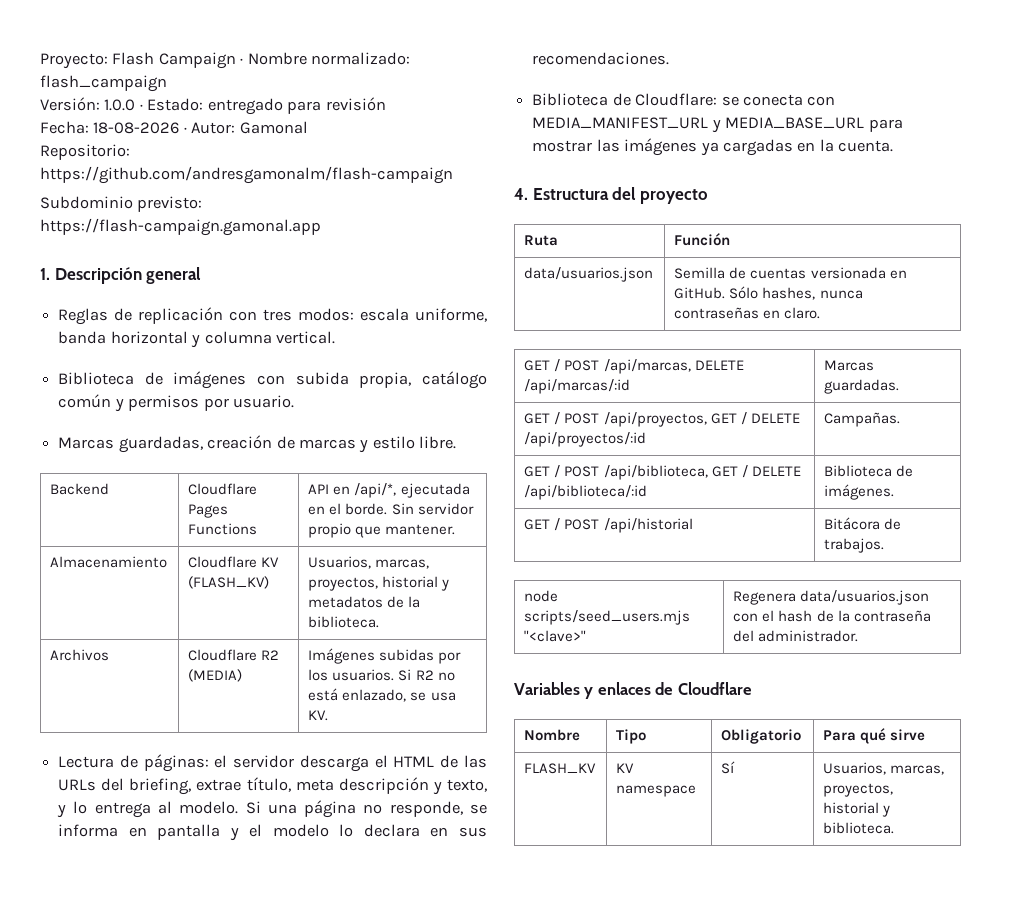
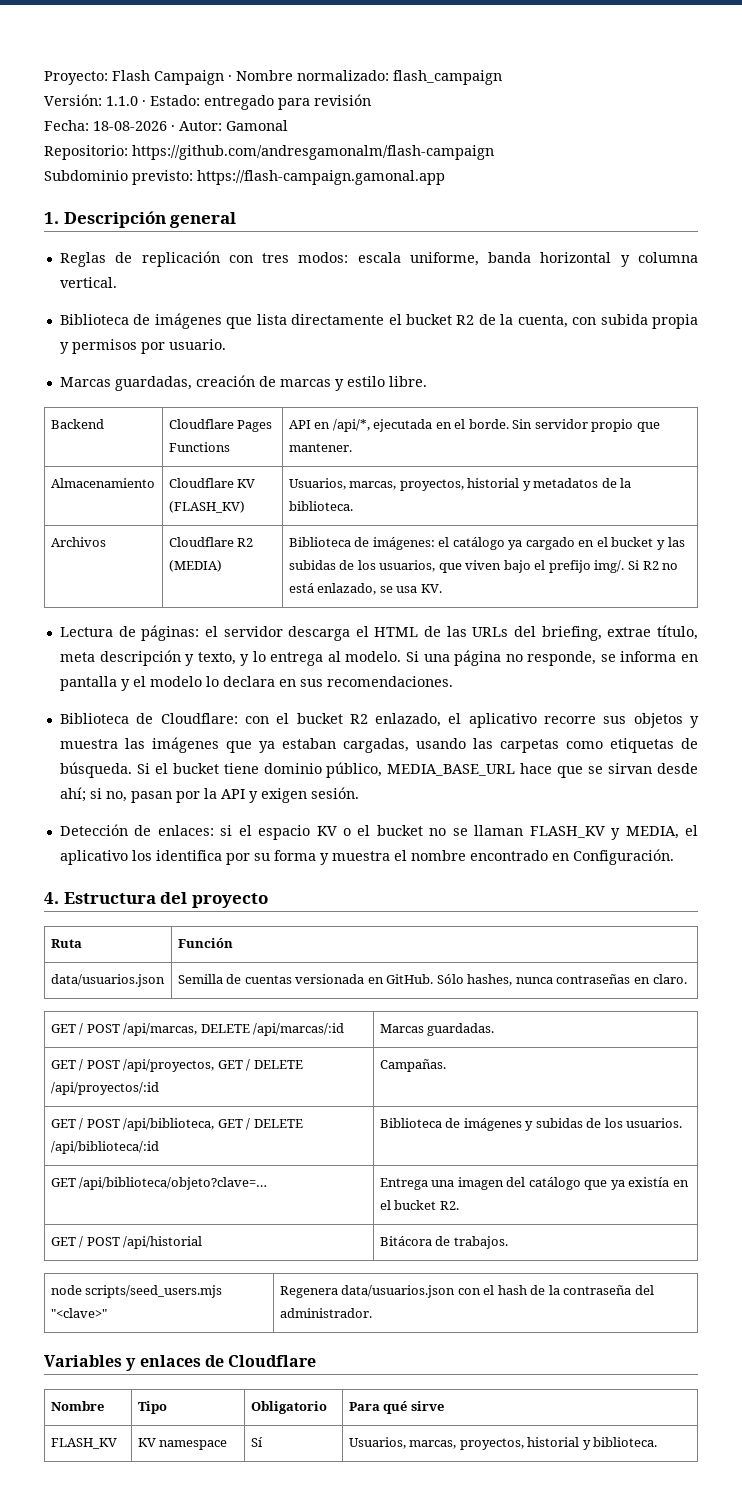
- Versión: 1.0.0 · Estado: entregado para revisión
+ Versión: 1.1.0 · Estado: entregado para revisión
- Biblioteca de imágenes con subida propia, catálogo común y permisos por usuario.
+ Biblioteca de imágenes que lista directamente el bucket R2 de la cuenta, con subida propia y permisos por usuario.
- Archivos | Cloudflare R2 (MEDIA) | Imágenes subidas por los usuarios. Si R2 no está enlazado, se usa KV.
+ Archivos | Cloudflare R2 (MEDIA) | Biblioteca de imágenes: el catálogo ya cargado en el bucket y las subidas de los usuarios, que viven bajo el prefijo img/. Si R2 no está enlazado, se usa KV.
- Biblioteca de Cloudflare: se conecta con MEDIA_MANIFEST_URL y MEDIA_BASE_URL para mostrar las imágenes ya cargadas en la cuenta.
+ Biblioteca de Cloudflare: con el bucket R2 enlazado, el aplicativo recorre sus objetos y muestra las imágenes que ya estaban cargadas, usando las carpetas como etiquetas de búsqueda. Si el bucket tiene dominio público, MEDIA_BASE_URL hace que se sirvan desde ahí; si no, pasan por la API y exigen sesión.
+ Detección de enlaces: si el espacio KV o el bucket no se llaman FLASH_KV y MEDIA, el aplicativo los identifica por su forma y muestra el nombre encontrado en Configuración.
- GET / POST /api/biblioteca, GET / DELETE /api/biblioteca/:id | Biblioteca de imágenes.
+ GET / POST /api/biblioteca, GET / DELETE /api/biblioteca/:id | Biblioteca de imágenes y subidas de los usuarios.
+ GET /api/biblioteca/objeto?clave=… | Entrega una imagen del catálogo que ya existía en el bucket R2.

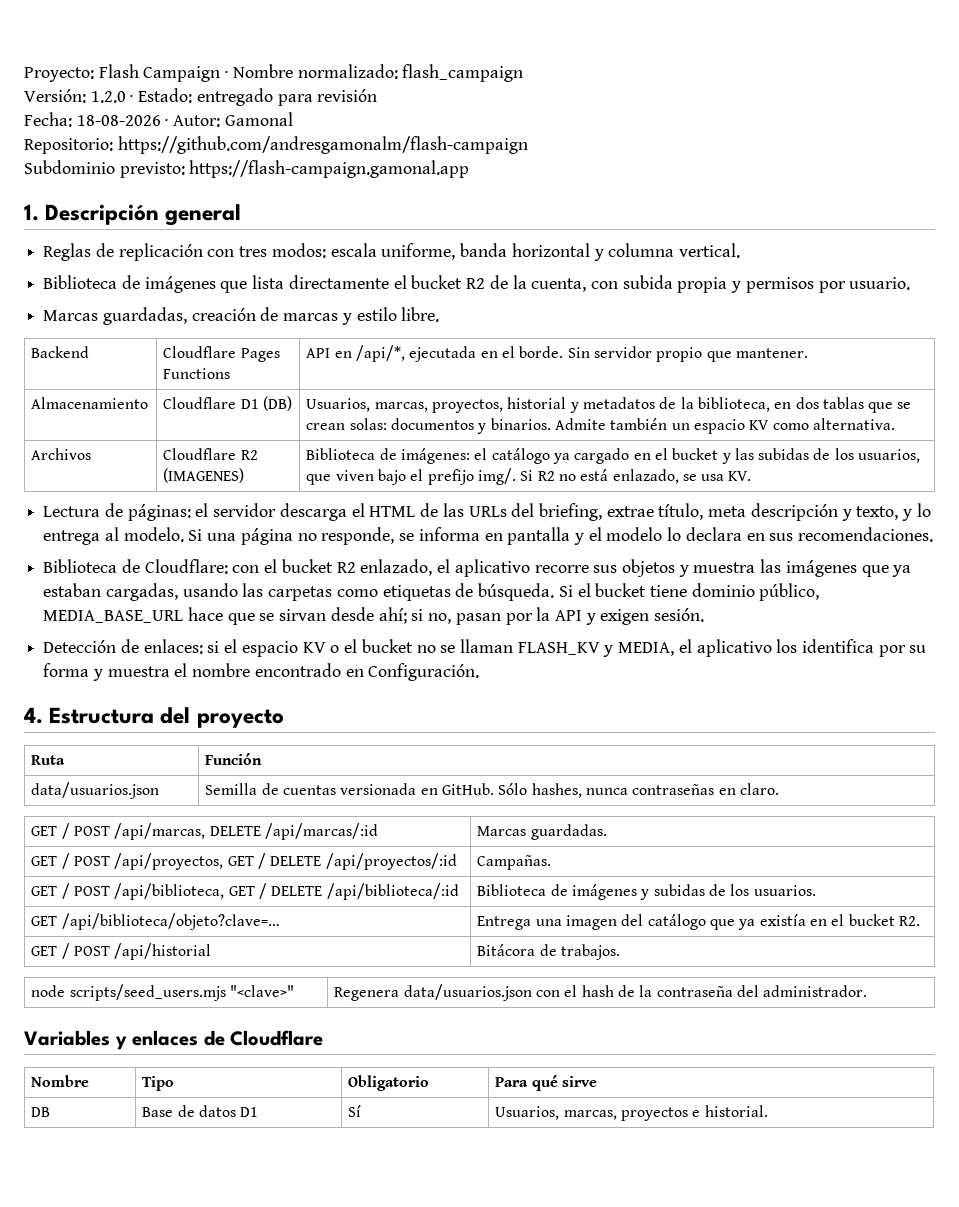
- Versión: 1.1.0 · Estado: entregado para revisión
+ Versión: 1.2.0 · Estado: entregado para revisión
- Almacenamiento | Cloudflare KV (FLASH_KV) | Usuarios, marcas, proyectos, historial y metadatos de la biblioteca.
+ Almacenamiento | Cloudflare D1 (DB) | Usuarios, marcas, proyectos, historial y metadatos de la biblioteca, en dos tablas que se crean solas: documentos y binarios. Admite también un espacio KV como alternativa.
- Archivos | Cloudflare R2 (MEDIA) | Biblioteca de imágenes: el catálogo ya cargado en el bucket y las subidas de los usuarios, que viven bajo el prefijo img/. Si R2 no está enlazado, se usa KV.
+ Archivos | Cloudflare R2 (IMAGENES) | Biblioteca de imágenes: el catálogo ya cargado en el bucket y las subidas de los usuarios, que viven bajo el prefijo img/. Si R2 no está enlazado, se usa KV.
- FLASH_KV | KV namespace | Sí | Usuarios, marcas, proyectos, historial y biblioteca.
+ DB | Base de datos D1 | Sí | Usuarios, marcas, proyectos e historial.

